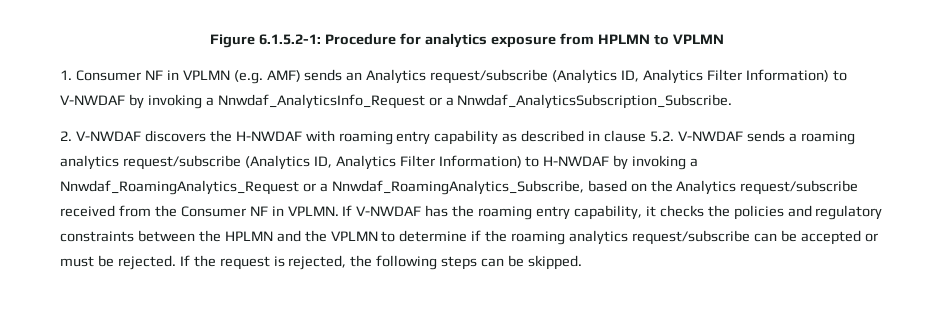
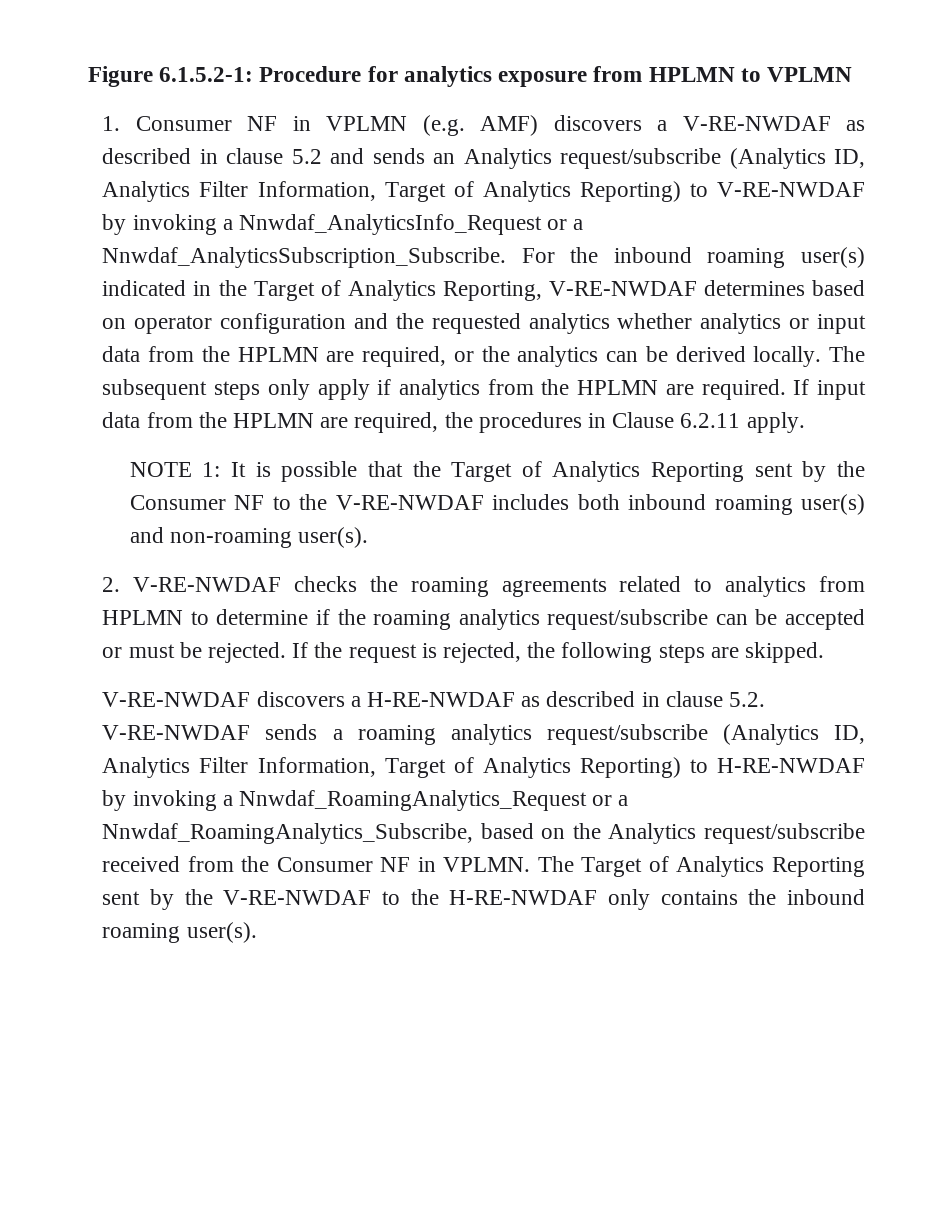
- 1. Consumer NF in VPLMN (e.g. AMF) sends an Analytics request/subscribe (Analytics ID, Analytics Filter Information) to V-NWDAF by invoking a Nnwdaf_AnalyticsInfo_Request or a Nnwdaf_AnalyticsSubscription_Subscribe.
- 2. V-NWDAF discovers the H-NWDAF with roaming entry capability as described in clause 5.2. V-NWDAF sends a roaming analytics request/subscribe (Analytics ID, Analytics Filter Information) to H-NWDAF by invoking a Nnwdaf_RoamingAnalytics_Request or a Nnwdaf_RoamingAnalytics_Subscribe, based on the Analytics request/subscribe received from the Consumer NF in VPLMN. If V-NWDAF has the roaming entry capability, it checks the policies and regulatory constraints between the HPLMN and the VPLMN to determine if the roaming analytics request/subscribe can be accepted or must be rejected.
+ 1. Consumer NF in VPLMN (e.g. AMF) discovers a V-RE-NWDAF as described in clause 5.2 and sends an Analytics request/subscribe (Analytics ID, Analytics Filter Information, Target of Analytics Reporting) to V-RE-NWDAF by invoking a Nnwdaf_AnalyticsInfo_Request or a Nnwdaf_AnalyticsSubscription_Subscribe. For the inbound roaming user(s) indicated in the Target of Analytics Reporting, V-RE-NWDAF determines based on operator configuration and the requested analytics whether analytics or input data from the HPLMN are required, or the analytics can be derived locally. The subsequent steps only apply if analytics from the HPLMN are required. If input data from the HPLMN are required, the procedures in Clause 6.2.11 apply.
+ NOTE 1: It is possible that the Target of Analytics Reporting sent by the Consumer NF to the V-RE-NWDAF includes both inbound roaming user(s) and non-roaming user(s).
+ 2. V-RE-NWDAF checks the roaming agreements related to analytics from HPLMN to determine if the roaming analytics request/subscribe can be accepted or must be rejected.
- If the request is rejected, the following steps can be skipped.
+ If the request is rejected, the following steps are skipped.
+ V-RE-NWDAF discovers a H-RE-NWDAF as described in clause 5.2. V-RE-NWDAF sends a roaming analytics request/subscribe (Analytics ID, Analytics Filter Information, Target of Analytics Reporting) to H-RE-NWDAF by invoking a Nnwdaf_RoamingAnalytics_Request or a Nnwdaf_RoamingAnalytics_Subscribe, based on the Analytics request/subscribe received from the Consumer NF in VPLMN. The Target of Analytics Reporting sent by the V-RE-NWDAF to the H-RE-NWDAF only contains the inbound roaming user(s).

